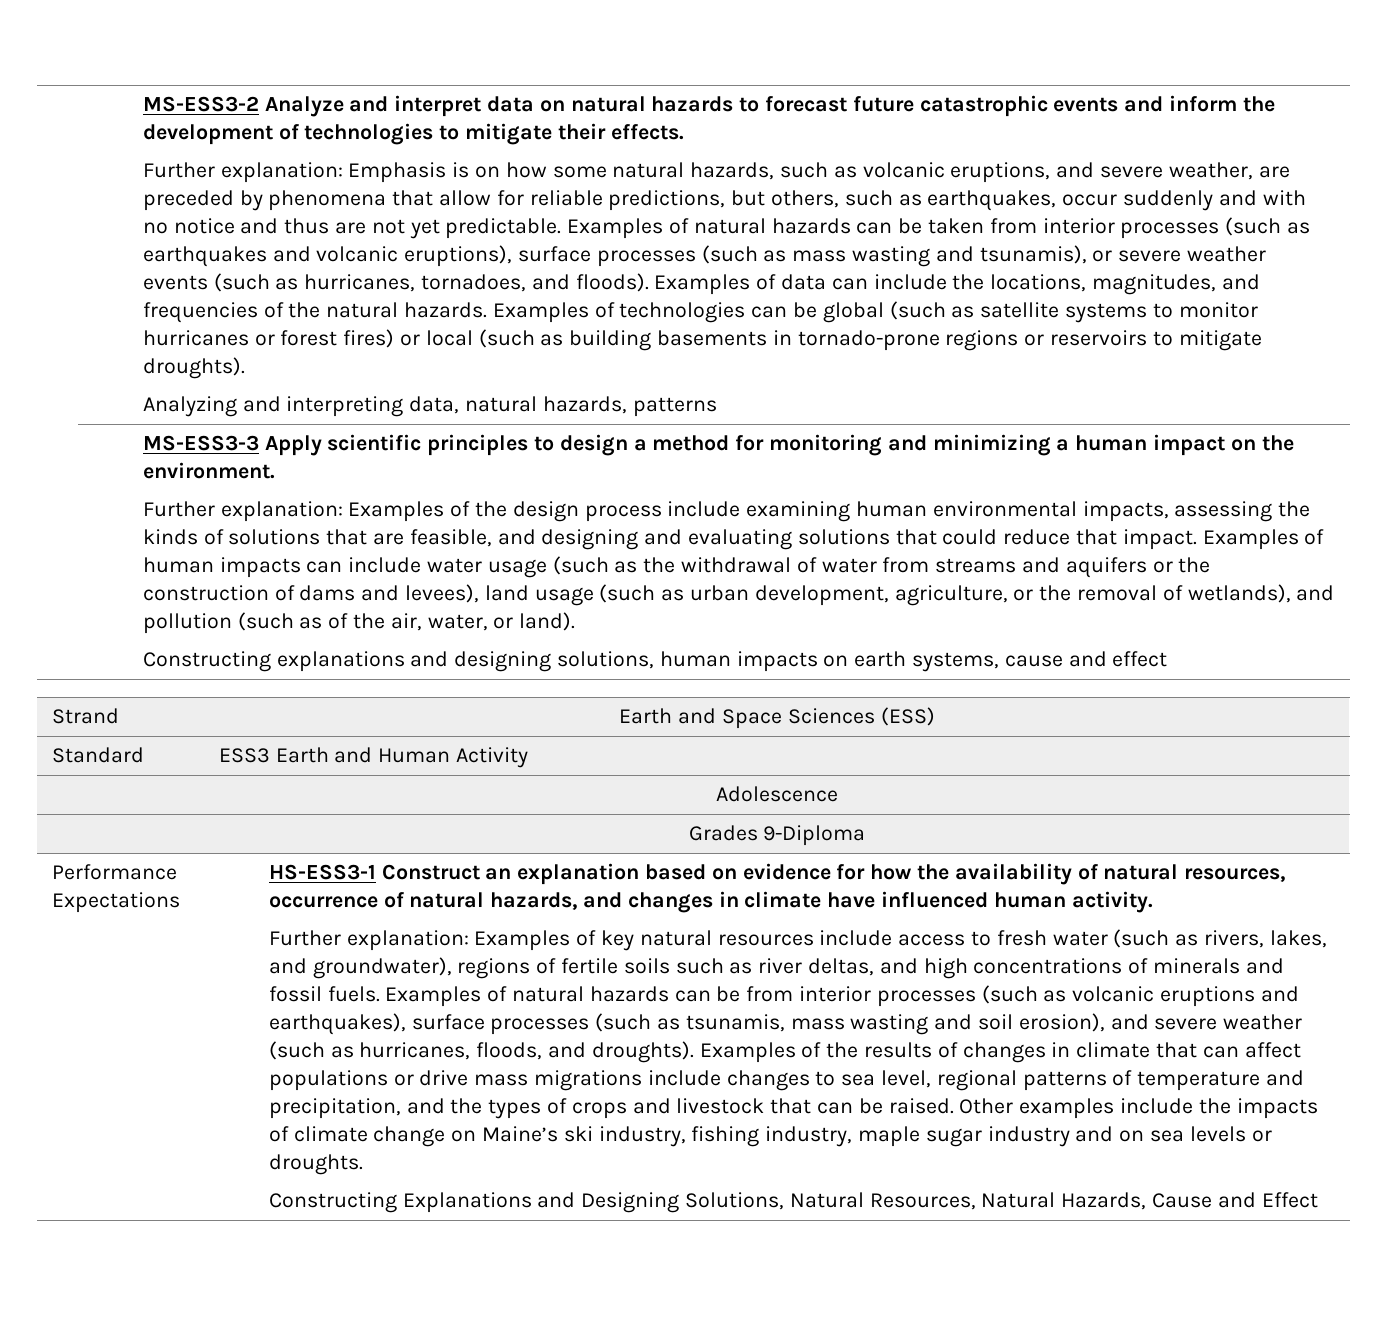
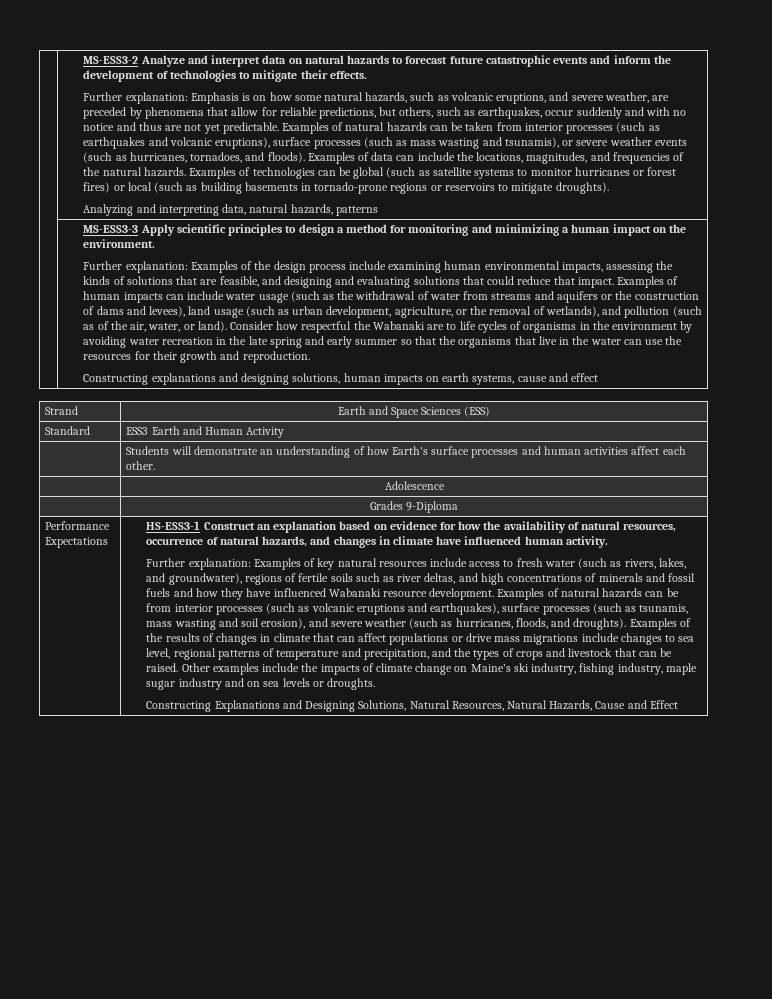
+ Consider how respectful the Wabanaki are to life cycles of organisms in the environment by avoiding water recreation in the late spring and early summer so that the organisms that live in the water can use the resources for their growth and reproduction.
+ | Students will demonstrate an understanding of how Earth's surface processes and human activities affect each other.
- Further explanation: Examples of key natural resources include access to fresh water (such as rivers, lakes, and groundwater), regions of fertile soils such as river deltas, and high concentrations of minerals and fossil fuels.
+ Further explanation: Examples of key natural resources include access to fresh water (such as rivers, lakes, and groundwater), regions of fertile soils such as river deltas, and high concentrations of minerals and fossil fuels and how they have influenced Wabanaki resource development.

